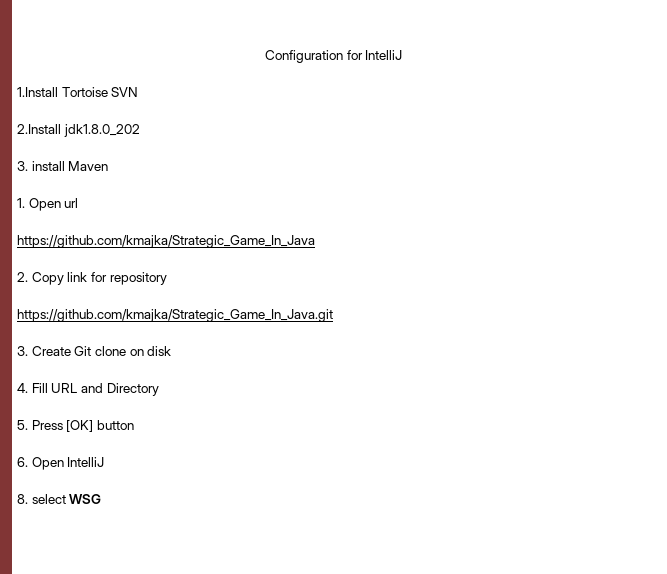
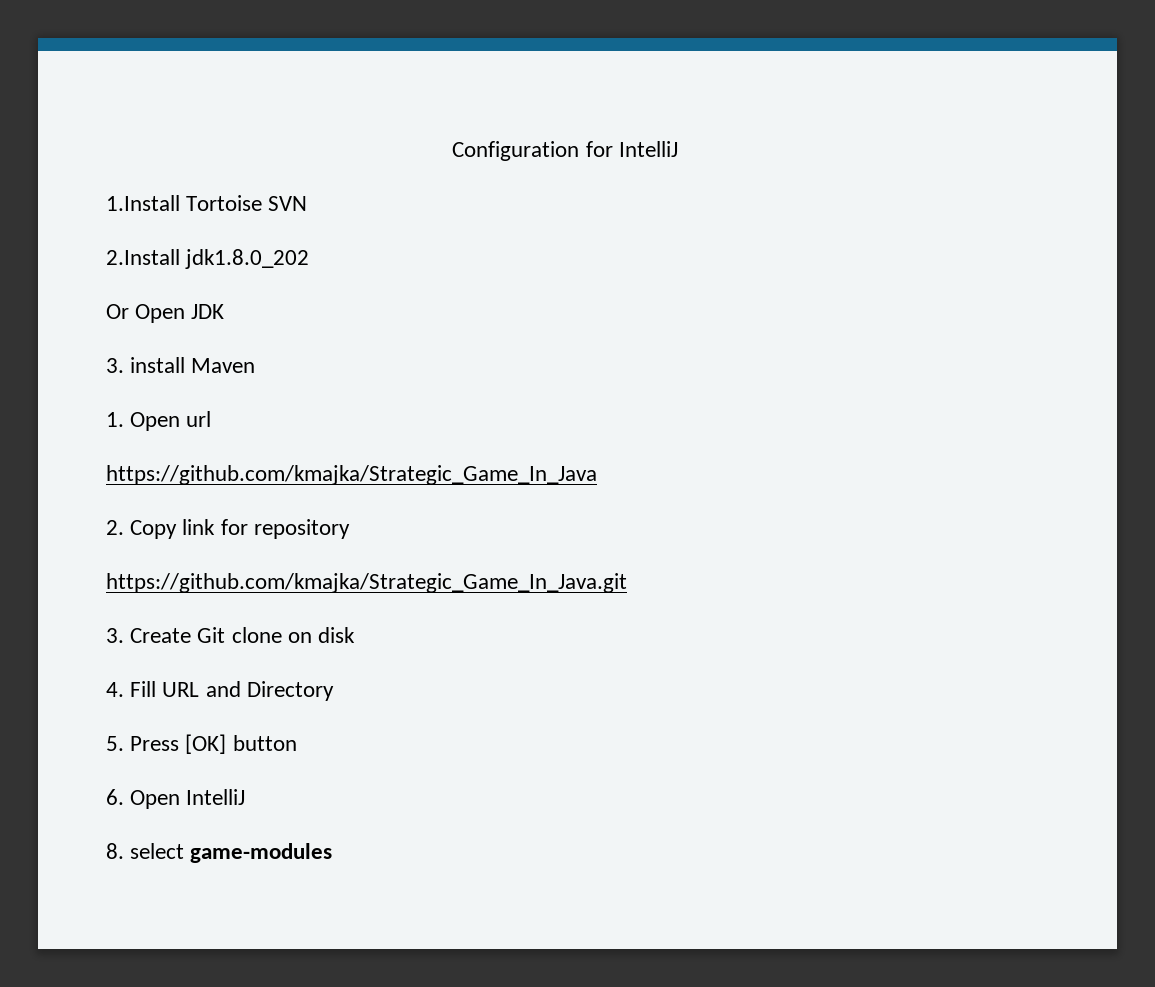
+ Or Open JDK
- 8. select WSG
+ 8. select game-modules

